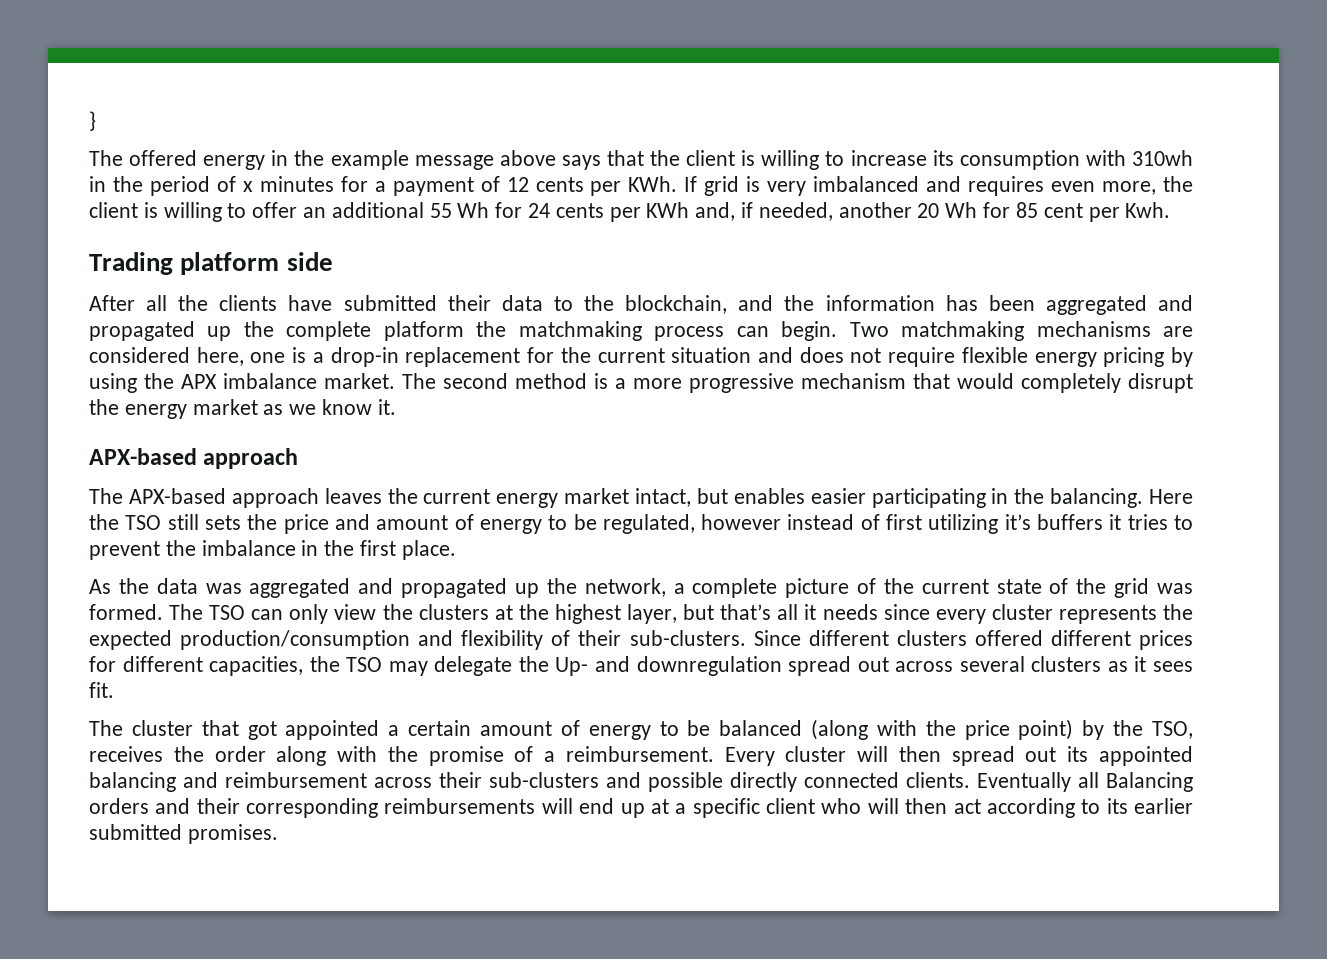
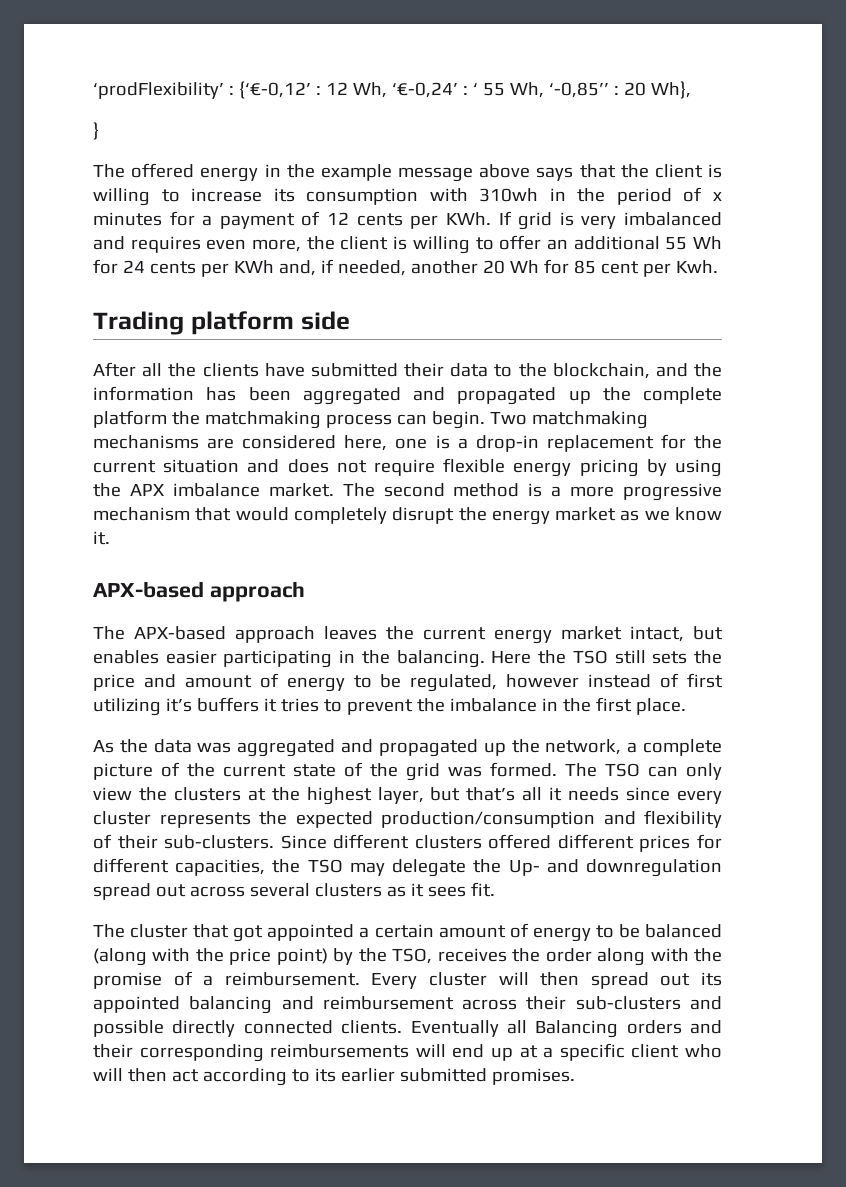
+ ‘prodFlexibility’ : {‘€-0,12’ : 12 Wh, ‘€-0,24’ : ‘ 55 Wh, ‘-0,85’’ : 20 Wh},

